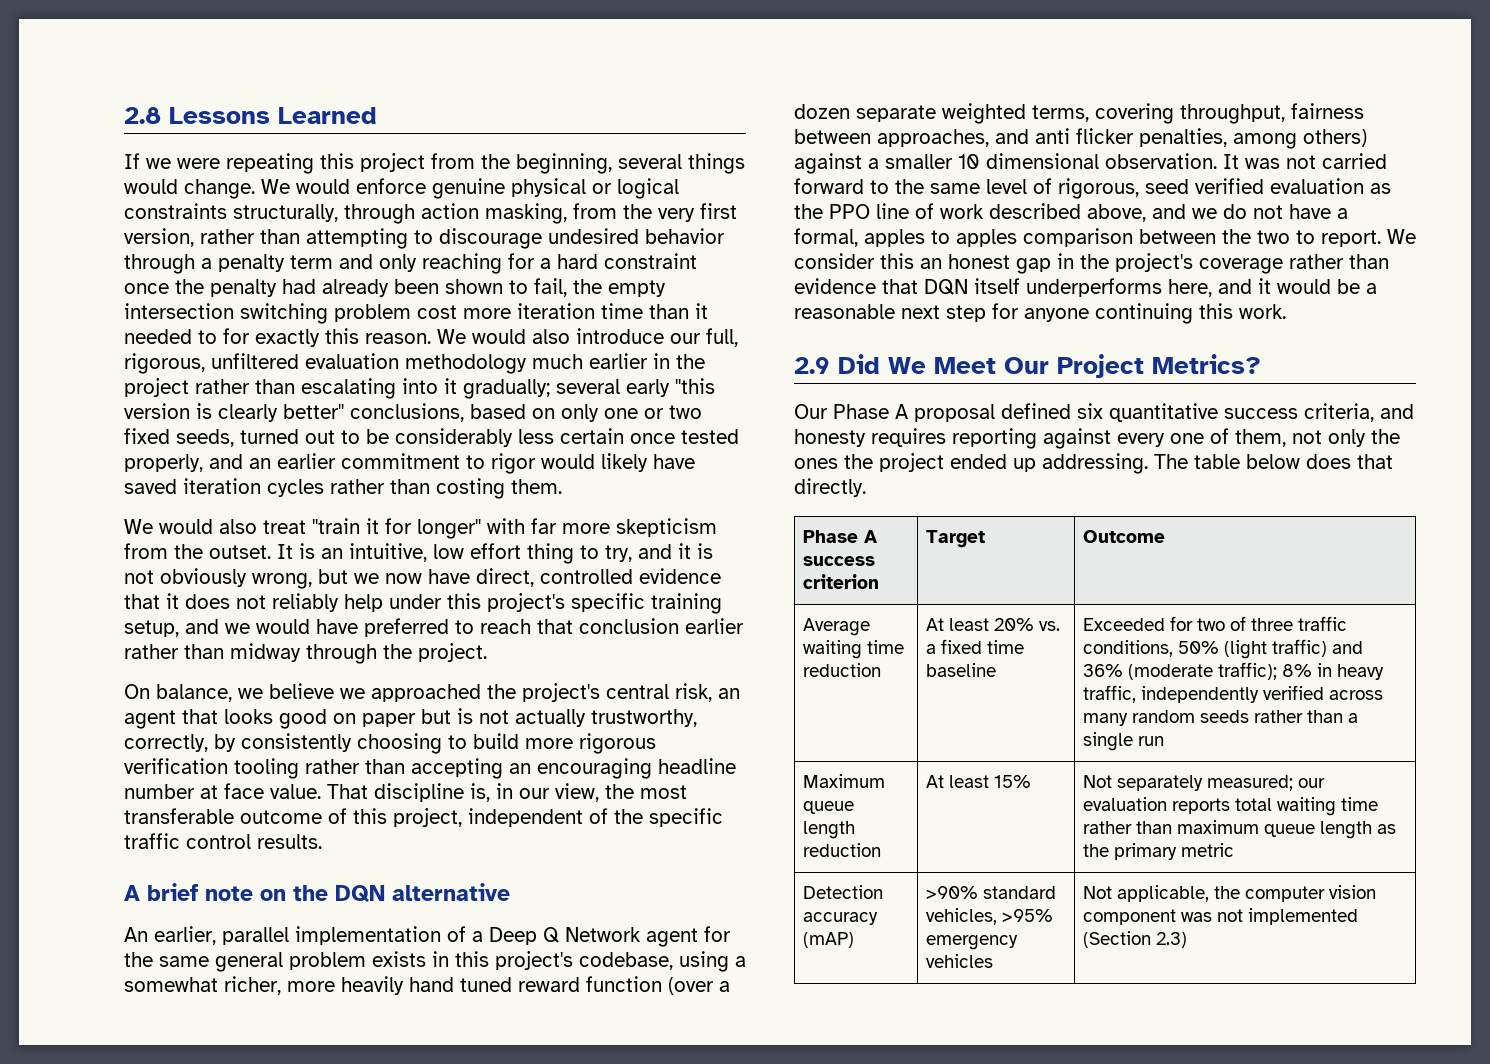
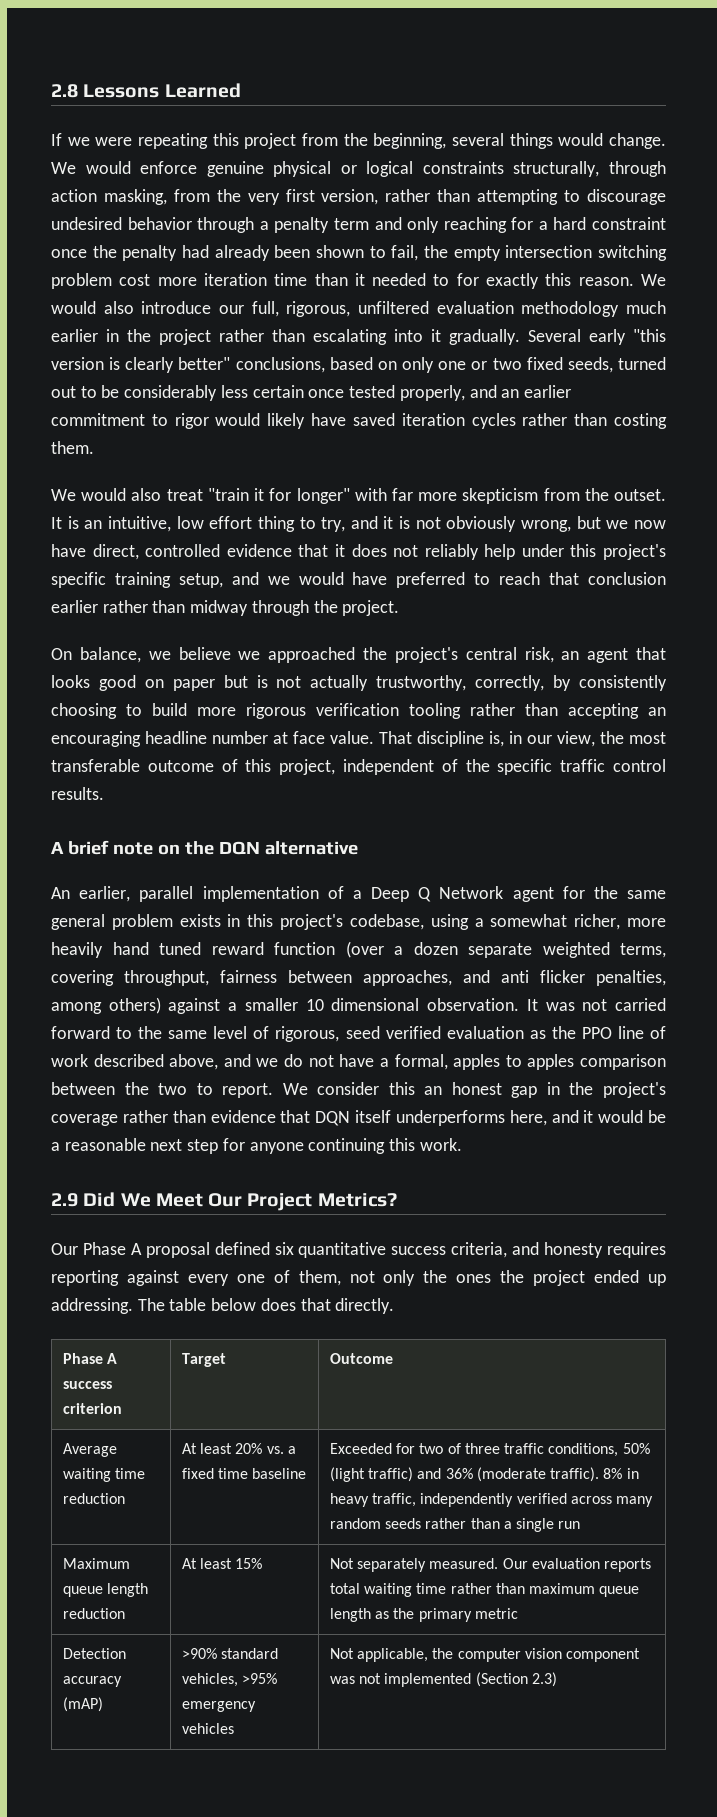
- We would also introduce our full, rigorous, unfiltered evaluation methodology much earlier in the project rather than escalating into it gradually; several early "this version is clearly better" conclusions, based on only one or two fixed seeds, turned out to be considerably less certain once tested properly, and an earlier commitment to rigor would likely have saved iteration cycles rather than costing them.
+ We would also introduce our full, rigorous, unfiltered evaluation methodology much earlier in the project rather than escalating into it gradually. Several early "this version is clearly better" conclusions, based on only one or two fixed seeds, turned out to be considerably less certain once tested properly, and an earlier commitment to rigor would likely have saved iteration cycles rather than costing them.
- Exceeded for two of three traffic conditions, 50% (light traffic) and 36% (moderate traffic); 8% in heavy traffic, independently verified across many random seeds rather than a single run
+ Exceeded for two of three traffic conditions, 50% (light traffic) and 36% (moderate traffic). 8% in heavy traffic, independently verified across many random seeds rather than a single run
- Maximum queue length reduction | At least 15% | Not separately measured; our evaluation reports total waiting time rather than maximum queue length as the primary metric
+ Maximum queue length reduction | At least 15% | Not separately measured. Our evaluation reports total waiting time rather than maximum queue length as the primary metric

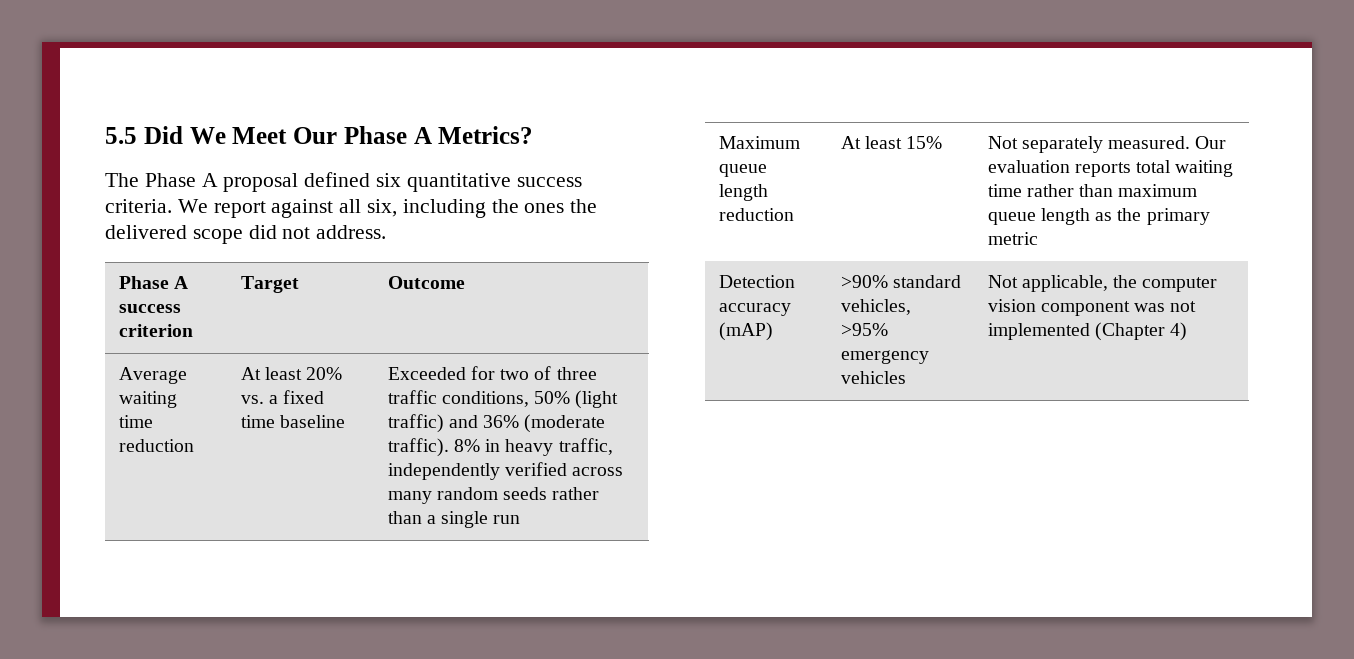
- 2.8 Lessons Learned
- If we were repeating this project from the beginning, several things would change. We would enforce genuine physical or logical constraints structurally, through action masking, from the very first version, rather than attempting to discourage undesired behavior through a penalty term and only reaching for a hard constraint once the penalty had already been shown to fail, the empty intersection switching problem cost more iteration time than it needed to for exactly this reason. We would also introduce our full, rigorous, unfiltered evaluation methodology much earlier in the project rather than escalating into it gradually. Several early "this version is clearly better" conclusions, based on only one or two fixed seeds, turned out to be considerably less certain once tested properly, and an earlier commitment to rigor would likely have saved iteration cycles rather than costing them.
- We would also treat "train it for longer" with far more skepticism from the outset. It is an intuitive, low effort thing to try, and it is not obviously wrong, but we now have direct, controlled evidence that it does not reliably help under this project's specific training setup, and we would have preferred to reach that conclusion earlier rather than midway through the project.
- On balance, we believe we approached the project's central risk, an agent that looks good on paper but is not actually trustworthy, correctly, by consistently choosing to build more rigorous verification tooling rather than accepting an encouraging headline number at face value. That discipline is, in our view, the most transferable outcome of this project, independent of the specific traffic control results.
- A brief note on the DQN alternative
- An earlier, parallel implementation of a Deep Q Network agent for the same general problem exists in this project's codebase, using a somewhat richer, more heavily hand tuned reward function (over a dozen separate weighted terms, covering throughput, fairness between approaches, and anti flicker penalties, among others) against a smaller 10 dimensional observation. It was not carried forward to the same level of rigorous, seed verified evaluation as the PPO line of work described above, and we do not have a formal, apples to apples comparison between the two to report. We consider this an honest gap in the project's coverage rather than evidence that DQN itself underperforms here, and it would be a reasonable next step for anyone continuing this work.
- 2.9 Did We Meet Our Project Metrics?
+ 5.5 Did We Meet Our Phase A Metrics?
- Our Phase A proposal defined six quantitative success criteria, and honesty requires reporting against every one of them, not only the ones the project ended up addressing. The table below does that directly.
+ The Phase A proposal defined six quantitative success criteria. We report against all six, including the ones the delivered scope did not address.
- Detection accuracy (mAP) | >90% standard vehicles, >95% emergency vehicles | Not applicable, the computer vision component was not implemented (Section 2.3)
+ Detection accuracy (mAP) | >90% standard vehicles, >95% emergency vehicles | Not applicable, the computer vision component was not implemented (Chapter 4)

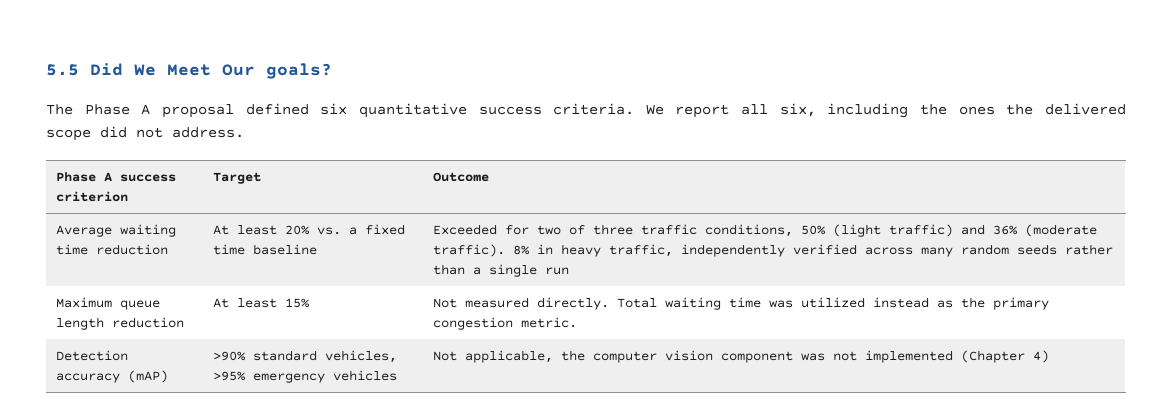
- 5.5 Did We Meet Our Phase A Metrics?
+ 5.5 Did We Meet Our goals?
- We report against all six, including the ones the delivered scope did not address.
+ We report all six, including the ones the delivered scope did not address.
- Maximum queue length reduction | At least 15% | Not separately measured. Our evaluation reports total waiting time rather than maximum queue length as the primary metric
+ Maximum queue length reduction | At least 15% | Not measured directly. Total waiting time was utilized instead as the primary congestion metric.

